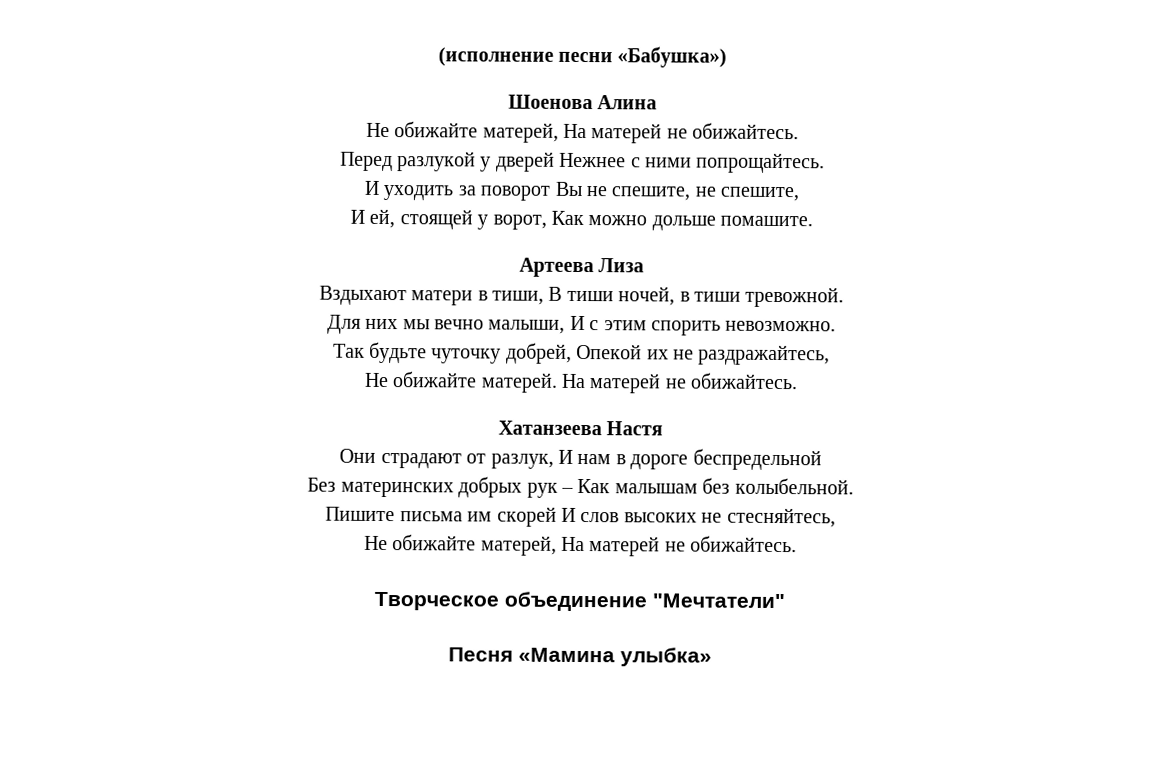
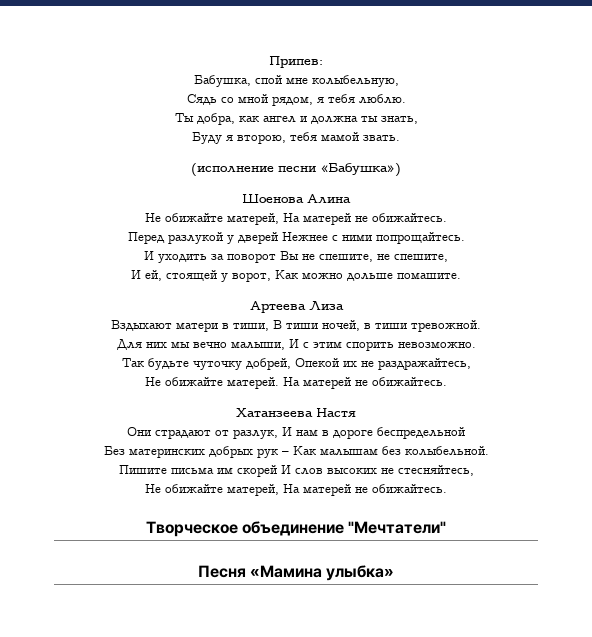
+ Припев:
+ Бабушка, спой мне колыбельную,
+ Сядь со мной рядом, я тебя люблю.
+ Ты добра, как ангел и должна ты знать,
+ Буду я второю, тебя мамой звать.

